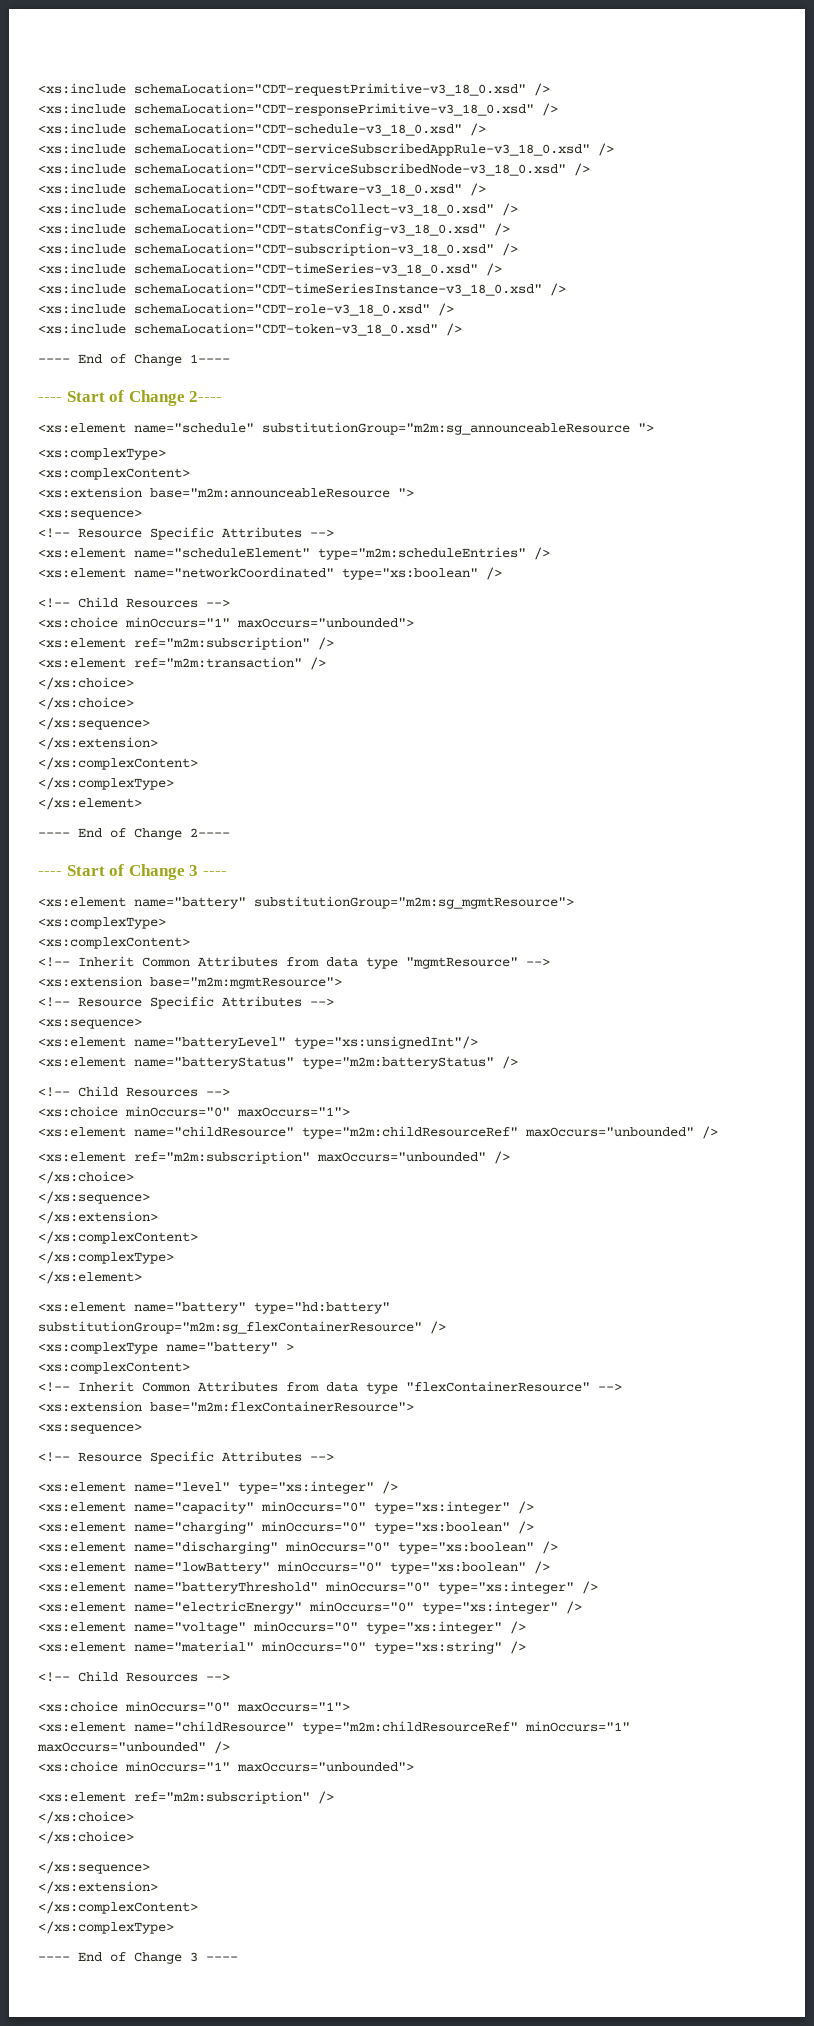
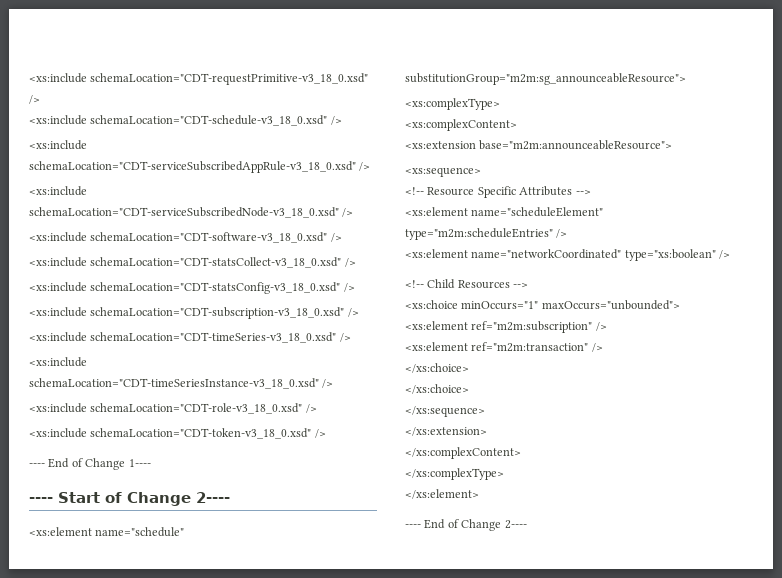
- <xs:include schemaLocation="CDT-responsePrimitive-v3_18_0.xsd" />
- <xs:element name="schedule" substitutionGroup="m2m:sg_announceableResource ">
+ <xs:element name="schedule" substitutionGroup="m2m:sg_announceableResource">
- <xs:extension base="m2m:announceableResource ">
+ <xs:extension base="m2m:announceableResource">
- ---- Start of Change 3 ----
- <xs:element name="battery" substitutionGroup="m2m:sg_mgmtResource">
- <xs:complexType>
- <xs:complexContent>
- <!-- Inherit Common Attributes from data type "mgmtResource" -->
- <xs:extension base="m2m:mgmtResource">
- <!-- Resource Specific Attributes -->
- <xs:sequence>
- <xs:element name="batteryLevel" type="xs:unsignedInt"/>
- <xs:element name="batteryStatus" type="m2m:batteryStatus" />
- <!-- Child Resources -->
- <xs:choice minOccurs="0" maxOccurs="1">
- <xs:element name="childResource" type="m2m:childResourceRef" maxOccurs="unbounded" />
- <xs:element ref="m2m:subscription" maxOccurs="unbounded" />
- </xs:choice>
- </xs:sequence>
- </xs:extension>
- </xs:complexContent>
- </xs:complexType>
- </xs:element>
- <xs:element name="battery" type="hd:battery" substitutionGroup="m2m:sg_flexContainerResource" />
- <xs:complexType name="battery" >
- <xs:complexContent>
- <!-- Inherit Common Attributes from data type "flexContainerResource" -->
- <xs:extension base="m2m:flexContainerResource">
- <xs:sequence>
- <!-- Resource Specific Attributes -->
- <xs:element name="level" type="xs:integer" />
- <xs:element name="capacity" minOccurs="0" type="xs:integer" />
- <xs:element name="charging" minOccurs="0" type="xs:boolean" />
- <xs:element name="discharging" minOccurs="0" type="xs:boolean" />
- <xs:element name="lowBattery" minOccurs="0" type="xs:boolean" />
- <xs:element name="batteryThreshold" minOccurs="0" type="xs:integer" />
- <xs:element name="electricEnergy" minOccurs="0" type="xs:integer" />
- <xs:element name="voltage" minOccurs="0" type="xs:integer" />
- <xs:element name="material" minOccurs="0" type="xs:string" />
- <!-- Child Resources -->
- <xs:choice minOccurs="0" maxOccurs="1">
- <xs:element name="childResource" type="m2m:childResourceRef" minOccurs="1" maxOccurs="unbounded" />
- <xs:choice minOccurs="1" maxOccurs="unbounded">
- <xs:element ref="m2m:subscription" />
- </xs:choice>
- </xs:choice>
- </xs:sequence>
- </xs:extension>
- </xs:complexContent>
- </xs:complexType>
- ---- End of Change 3 ----

